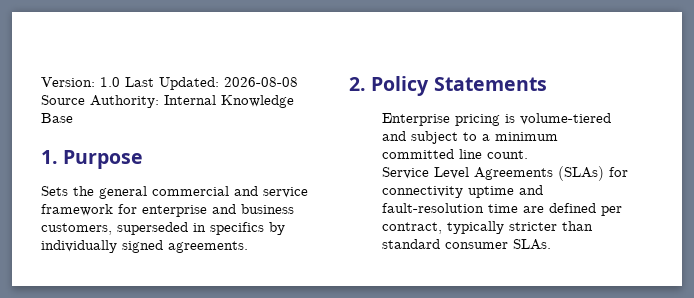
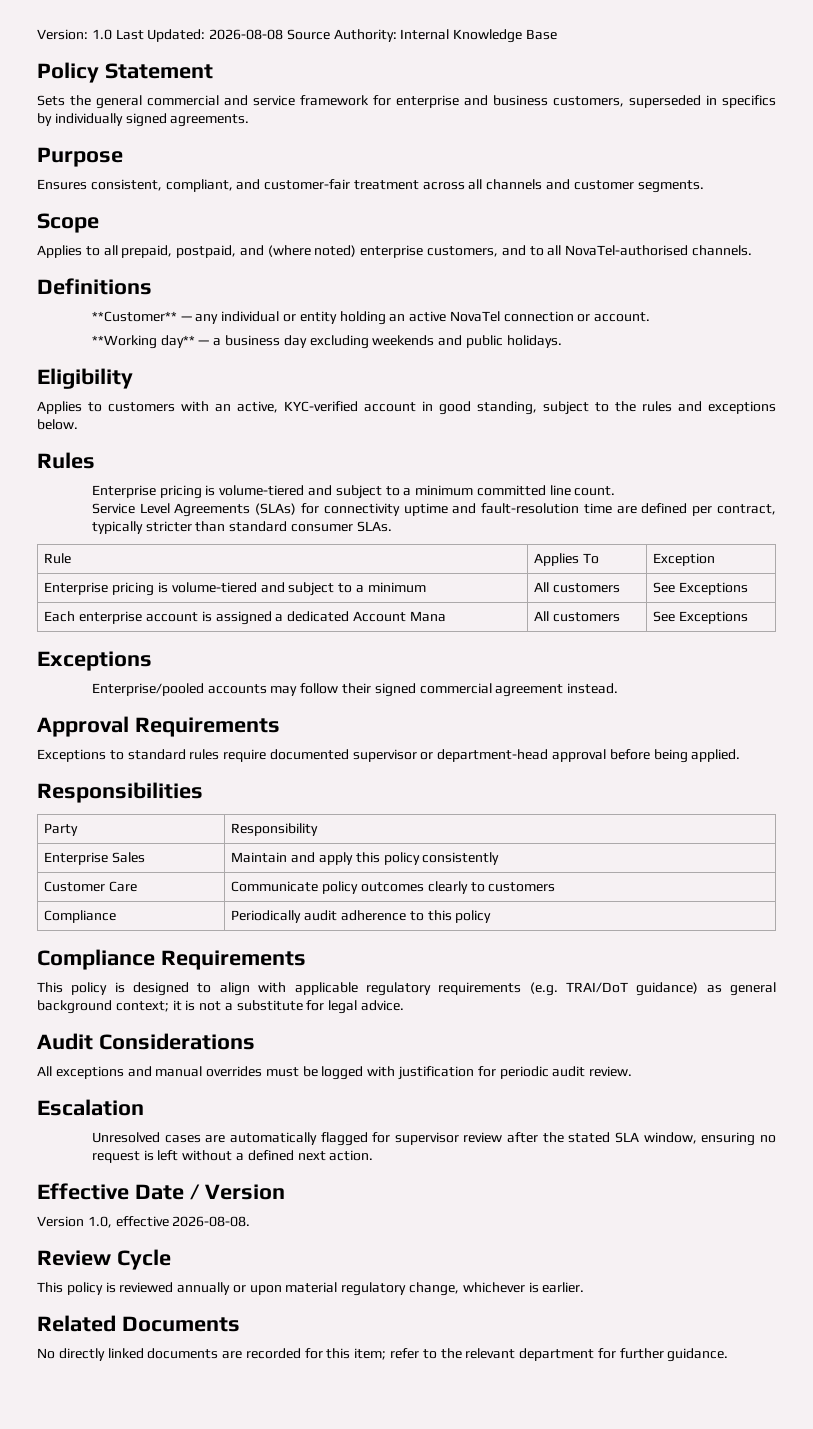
- 1. Purpose
+ Policy Statement
- 2. Policy Statements
+ Purpose
+ Ensures consistent, compliant, and customer-fair treatment across all channels and customer segments.
+ Scope
+ Applies to all prepaid, postpaid, and (where noted) enterprise customers, and to all NovaTel-authorised channels.
+ Definitions
+ **Customer** — any individual or entity holding an active NovaTel connection or account.
+ **Working day** — a business day excluding weekends and public holidays.
+ Eligibility
+ Applies to customers with an active, KYC-verified account in good standing, subject to the rules and exceptions below.
+ Rules
+ Rule | Applies To | Exception
+ Enterprise pricing is volume-tiered and subject to a minimum | All customers | See Exceptions
+ Each enterprise account is assigned a dedicated Account Mana | All customers | See Exceptions
+ Exceptions
+ Enterprise/pooled accounts may follow their signed commercial agreement instead.
+ Approval Requirements
+ Exceptions to standard rules require documented supervisor or department-head approval before being applied.
+ Responsibilities
+ Party | Responsibility
+ Enterprise Sales | Maintain and apply this policy consistently
+ Customer Care | Communicate policy outcomes clearly to customers
+ Compliance | Periodically audit adherence to this policy
+ Compliance Requirements
+ This policy is designed to align with applicable regulatory requirements (e.g. TRAI/DoT guidance) as general background context; it is not a substitute for legal advice.
+ Audit Considerations
+ All exceptions and manual overrides must be logged with justification for periodic audit review.
+ Escalation
+ Unresolved cases are automatically flagged for supervisor review after the stated SLA window, ensuring no request is left without a defined next action.
+ Effective Date / Version
+ Version 1.0, effective 2026-08-08.
+ Review Cycle
+ This policy is reviewed annually or upon material regulatory change, whichever is earlier.
+ Related Documents
+ No directly linked documents are recorded for this item; refer to the relevant department for further guidance.

